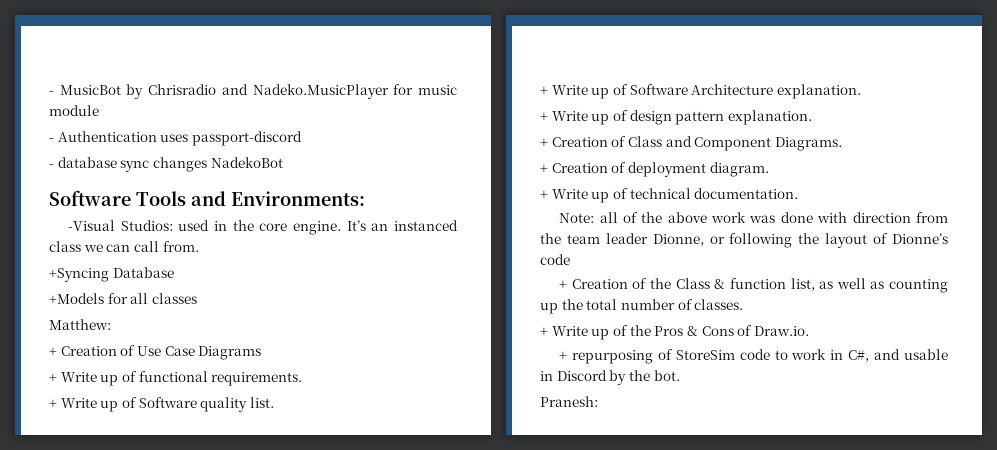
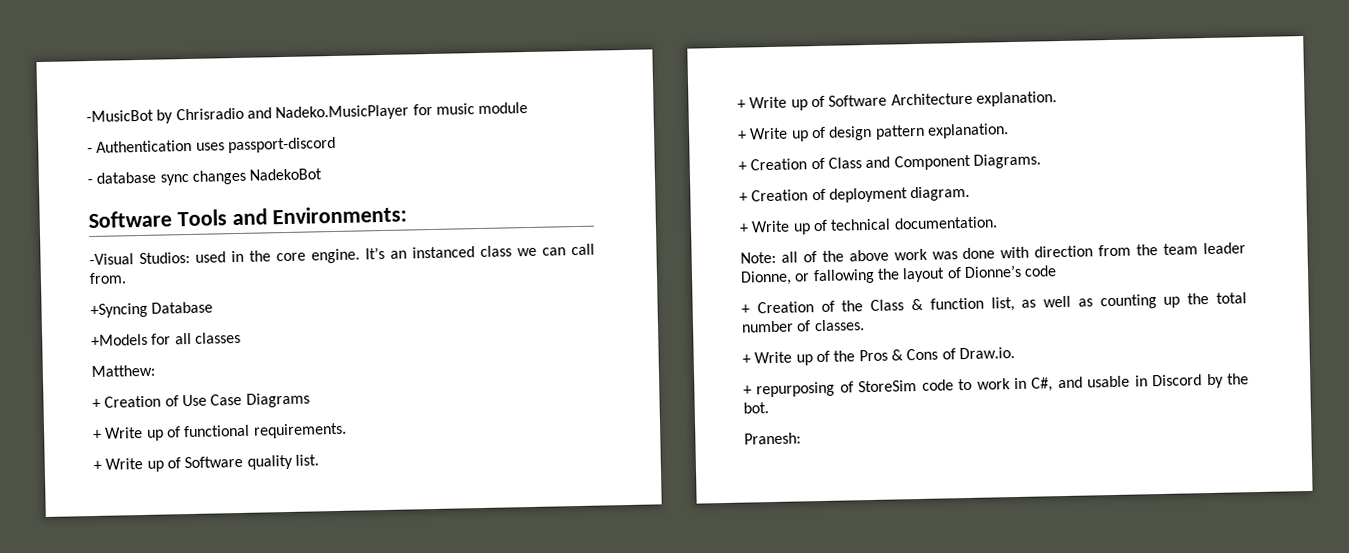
- - MusicBot by Chrisradio and Nadeko.MusicPlayer for music module
+ -MusicBot by Chrisradio and Nadeko.MusicPlayer for music module
- Note: all of the above work was done with direction from the team leader Dionne, or following the layout of Dionne’s code
+ Note: all of the above work was done with direction from the team leader Dionne, or fallowing the layout of Dionne’s code

